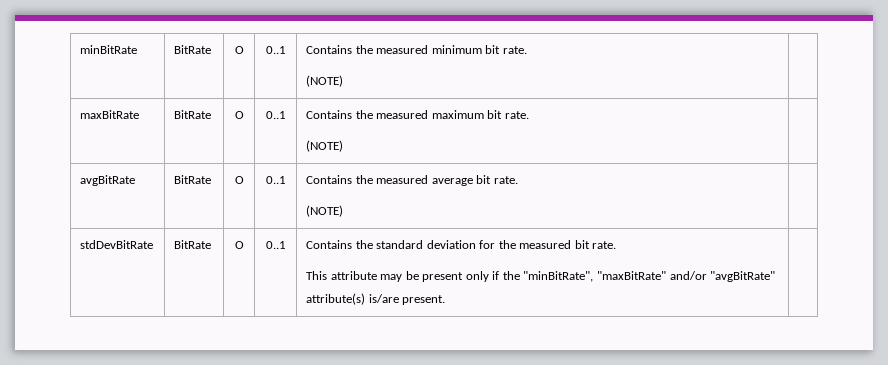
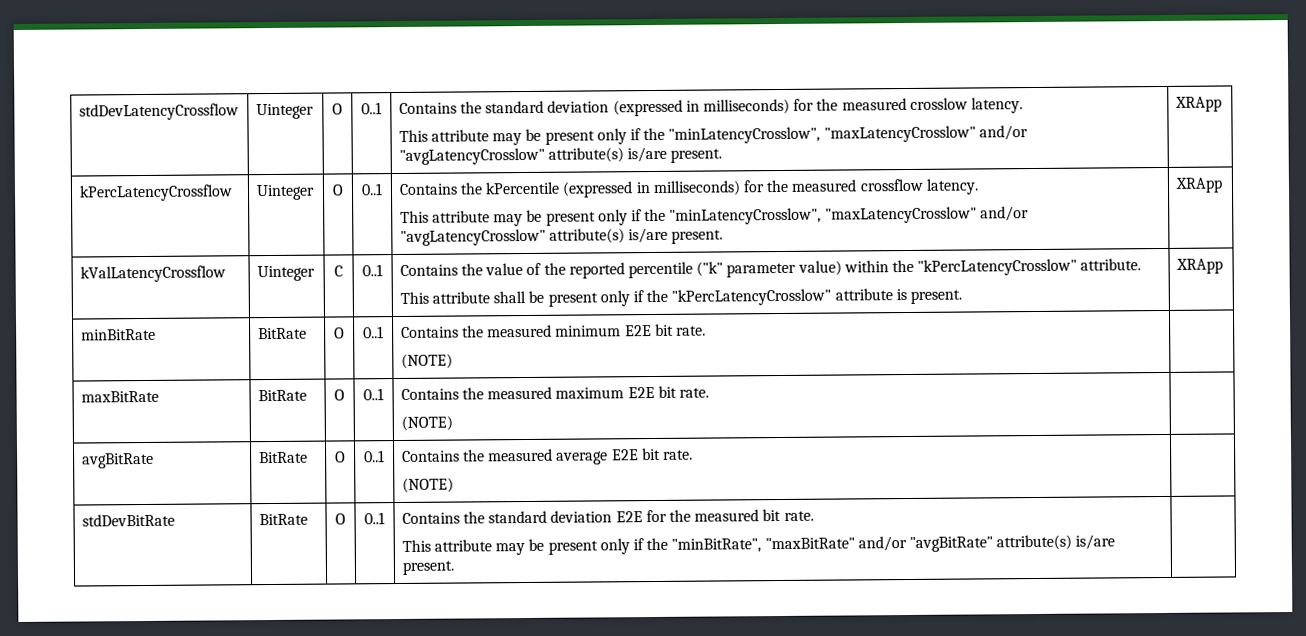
+ stdDevLatencyCrossflow | Uinteger | O | 0..1 | Contains the standard deviation (expressed in milliseconds) for the measured crosslow latency.
+ This attribute may be present only if the "minLatencyCrosslow", "maxLatencyCrosslow" and/or "avgLatencyCrosslow" attribute(s) is/are present. | XRApp
+ kPercLatencyCrossflow | Uinteger | O | 0..1 | Contains the kPercentile (expressed in milliseconds) for the measured crossflow latency.
+ This attribute may be present only if the "minLatencyCrosslow", "maxLatencyCrosslow" and/or "avgLatencyCrosslow" attribute(s) is/are present. | XRApp
+ kValLatencyCrossflow | Uinteger | C | 0..1 | Contains the value of the reported percentile ("k" parameter value) within the "kPercLatencyCrosslow" attribute.
+ This attribute shall be present only if the "kPercLatencyCrosslow" attribute is present. | XRApp
- minBitRate | BitRate | O | 0..1 | Contains the measured minimum bit rate.
+ minBitRate | BitRate | O | 0..1 | Contains the measured minimum E2E bit rate.
- maxBitRate | BitRate | O | 0..1 | Contains the measured maximum bit rate.
+ maxBitRate | BitRate | O | 0..1 | Contains the measured maximum E2E bit rate.
- avgBitRate | BitRate | O | 0..1 | Contains the measured average bit rate.
+ avgBitRate | BitRate | O | 0..1 | Contains the measured average E2E bit rate.
- stdDevBitRate | BitRate | O | 0..1 | Contains the standard deviation for the measured bit rate.
+ stdDevBitRate | BitRate | O | 0..1 | Contains the standard deviation E2E for the measured bit rate.

